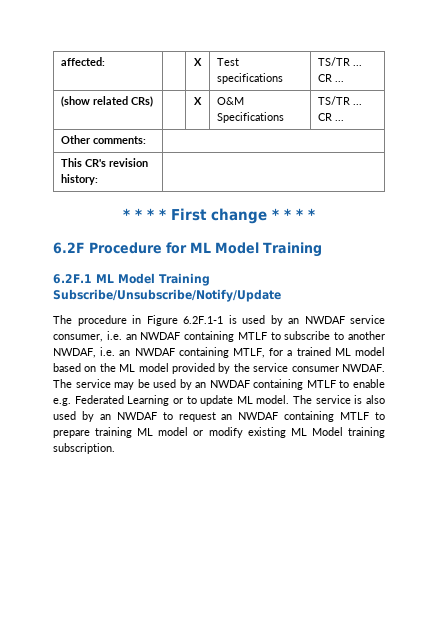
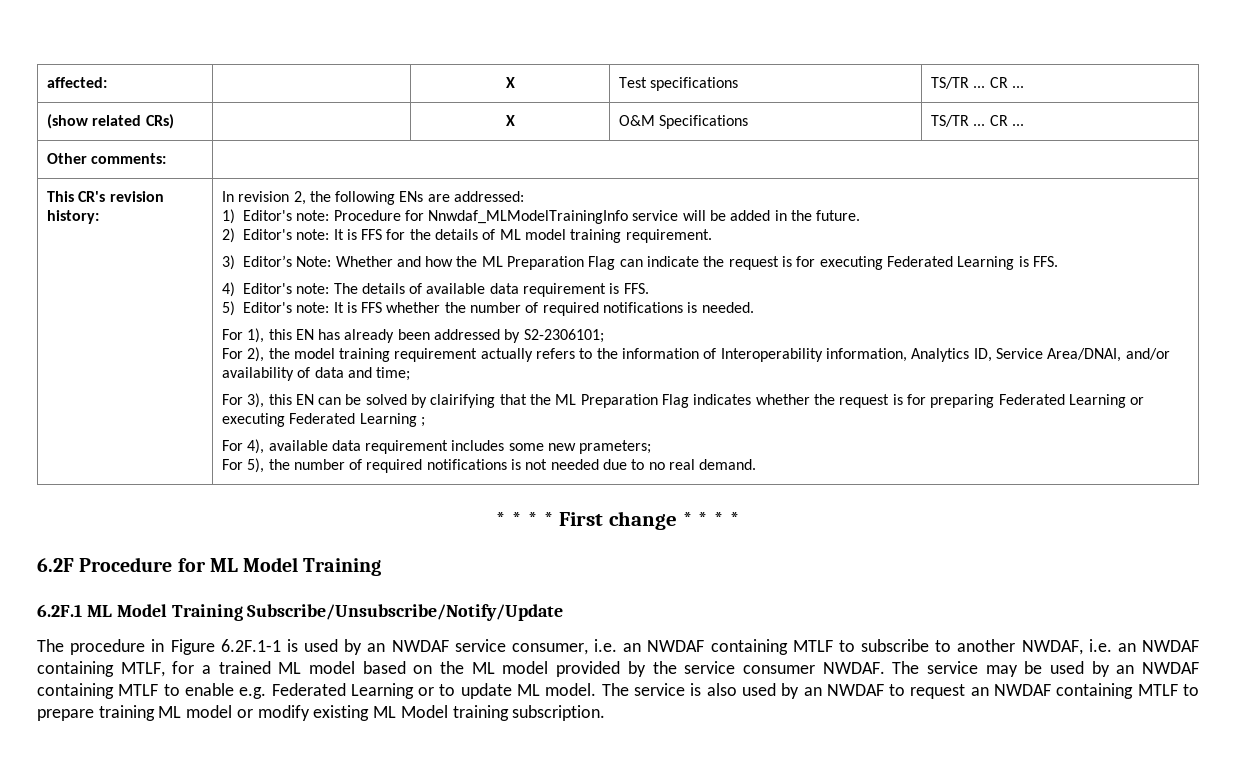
+ In revision 2, the following ENs are addressed:
+ 1) Editor's note: Procedure for Nnwdaf_MLModelTrainingInfo service will be added in the future.
+ 2) Editor's note: It is FFS for the details of ML model training requirement.
+ 3) Editor’s Note: Whether and how the ML Preparation Flag can indicate the request is for executing Federated Learning is FFS.
+ 4) Editor's note: The details of available data requirement is FFS.
+ 5) Editor's note: It is FFS whether the number of required notifications is needed.
+ For 1), this EN has already been addressed by S2-2306101;
+ For 2), the model training requirement actually refers to the information of Interoperability information, Analytics ID, Service Area/DNAI, and/or availability of data and time;
+ For 3), this EN can be solved by clairifying that the ML Preparation Flag indicates whether the request is for preparing Federated Learning or executing Federated Learning ;
+ For 4), available data requirement includes some new prameters;
+ For 5), the number of required notifications is not needed due to no real demand.

